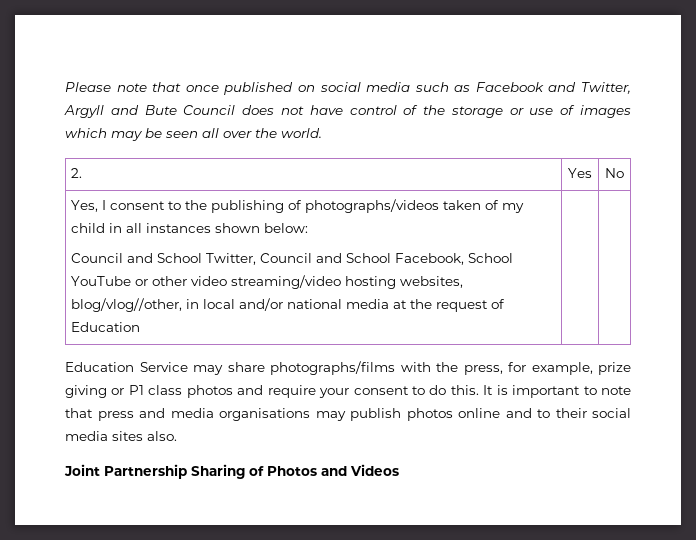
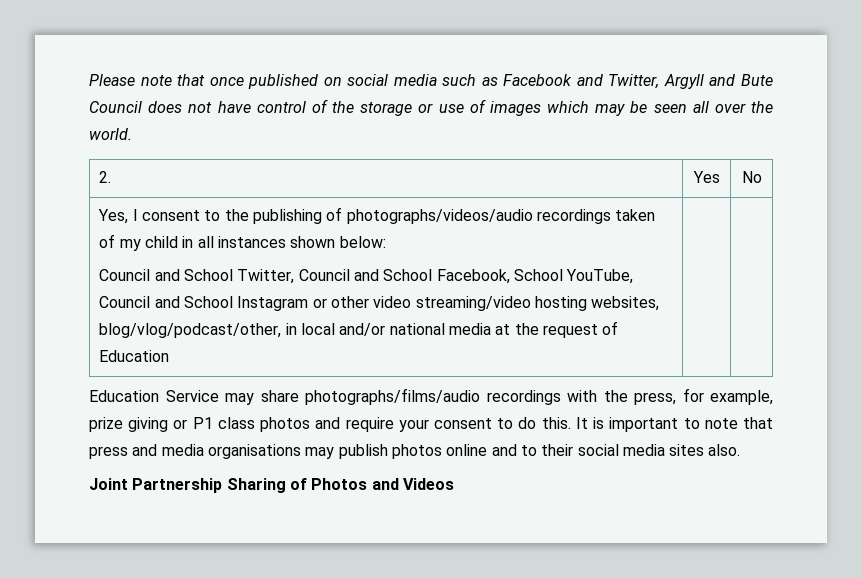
- Yes, I consent to the publishing of photographs/videos taken of my child in all instances shown below:
+ Yes, I consent to the publishing of photographs/videos/audio recordings taken of my child in all instances shown below:
- Council and School Twitter, Council and School Facebook, School YouTube or other video streaming/video hosting websites, blog/vlog//other, in local and/or national media at the request of Education
+ Council and School Twitter, Council and School Facebook, School YouTube, Council and School Instagram or other video streaming/video hosting websites, blog/vlog/podcast/other, in local and/or national media at the request of Education
- Education Service may share photographs/films with the press, for example, prize giving or P1 class photos and require your consent to do this.
+ Education Service may share photographs/films/audio recordings with the press, for example, prize giving or P1 class photos and require your consent to do this.

